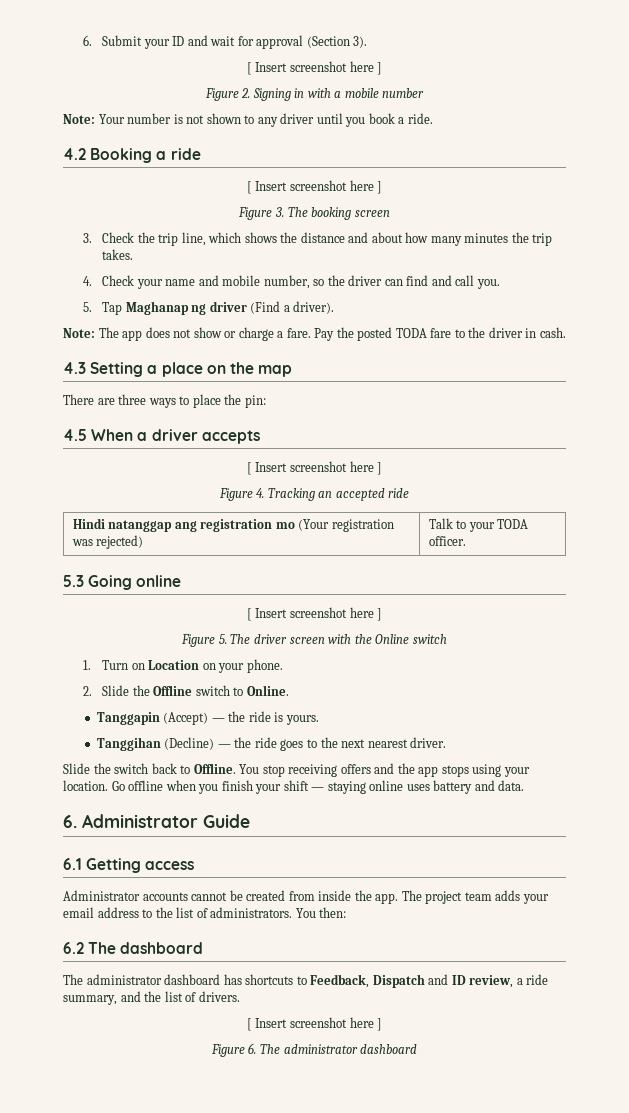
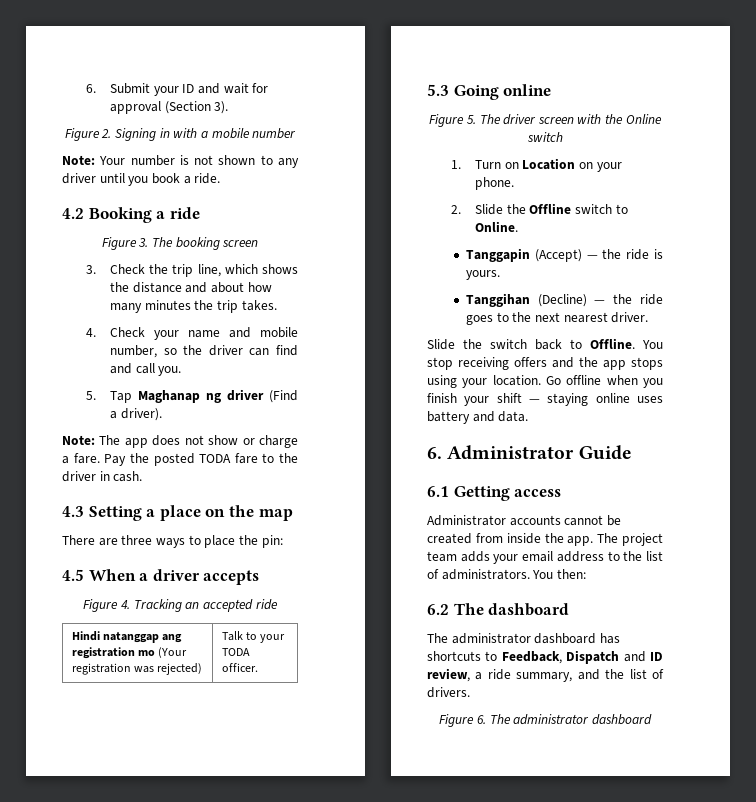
  6. Submit your ID and wait for approval (Section 3).
- [ Insert screenshot here ]
  4.2 Booking a ride
- [ Insert screenshot here ]
  4.5 When a driver accepts
- [ Insert screenshot here ]
  5.3 Going online
- [ Insert screenshot here ]
  The administrator dashboard has shortcuts to Feedback, Dispatch and ID review, a ride summary, and the list of drivers.
- [ Insert screenshot here ]

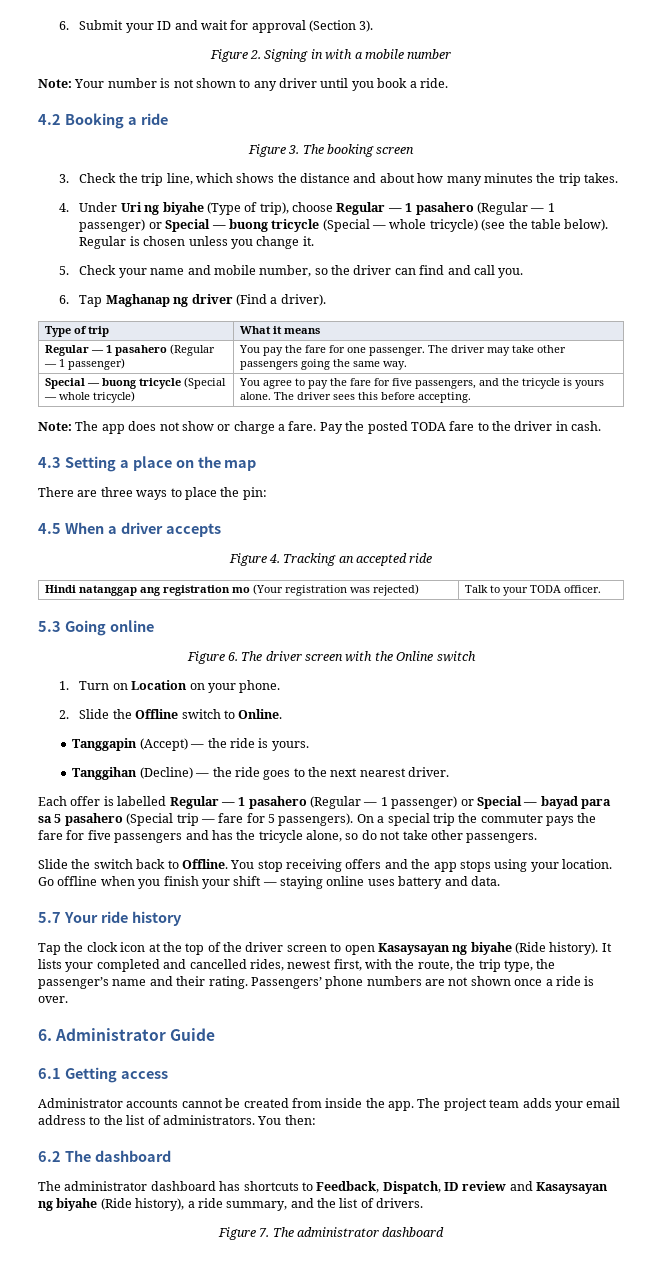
- 4. Check your name and mobile number, so the driver can find and call you.
+ 4. Under Uri ng biyahe (Type of trip), choose Regular — 1 pasahero (Regular — 1 passenger) or Special — buong tricycle (Special — whole tricycle) (see the table below). Regular is chosen unless you change it.
+ 5. Check your name and mobile number, so the driver can find and call you.
- 5. Tap Maghanap ng driver (Find a driver).
+ 6. Tap Maghanap ng driver (Find a driver).
+ Type of trip | What it means
+ Regular — 1 pasahero (Regular — 1 passenger) | You pay the fare for one passenger. The driver may take other passengers going the same way.
+ Special — buong tricycle (Special — whole tricycle) | You agree to pay the fare for five passengers, and the tricycle is yours alone. The driver sees this before accepting.
- Figure 5. The driver screen with the Online switch
+ Figure 6. The driver screen with the Online switch
+ Each offer is labelled Regular — 1 pasahero (Regular — 1 passenger) or Special — bayad para sa 5 pasahero (Special trip — fare for 5 passengers). On a special trip the commuter pays the fare for five passengers and has the tricycle alone, so do not take other passengers.
+ 5.7 Your ride history
+ Tap the clock icon at the top of the driver screen to open Kasaysayan ng biyahe (Ride history). It lists your completed and cancelled rides, newest first, with the route, the trip type, the passenger’s name and their rating. Passengers’ phone numbers are not shown once a ride is over.
- The administrator dashboard has shortcuts to Feedback, Dispatch and ID review, a ride summary, and the list of drivers.
+ The administrator dashboard has shortcuts to Feedback, Dispatch, ID review and Kasaysayan ng biyahe (Ride history), a ride summary, and the list of drivers.
- Figure 6. The administrator dashboard
+ Figure 7. The administrator dashboard

